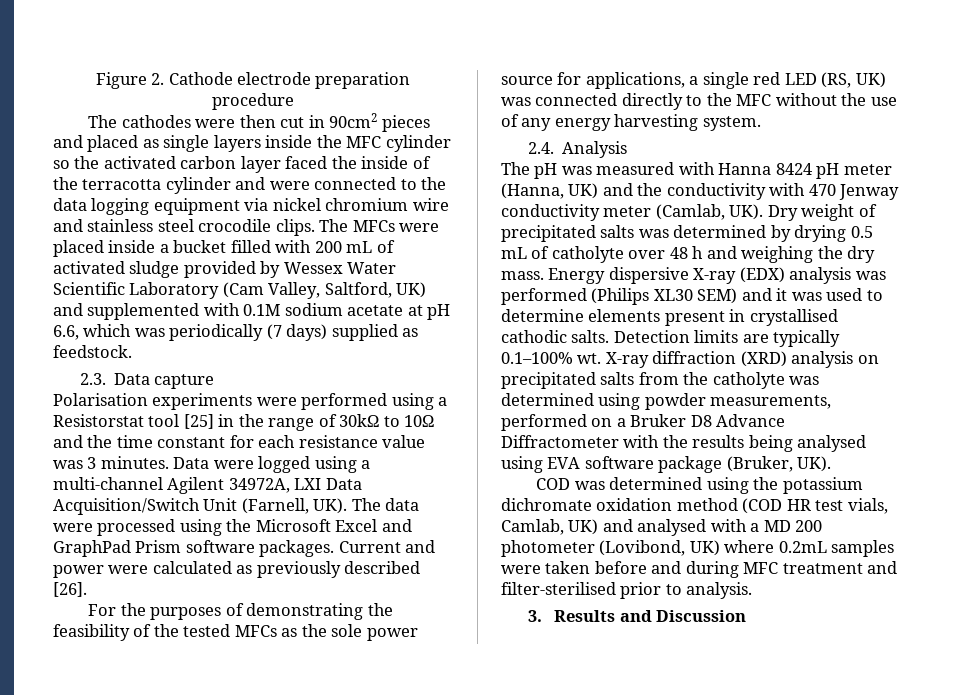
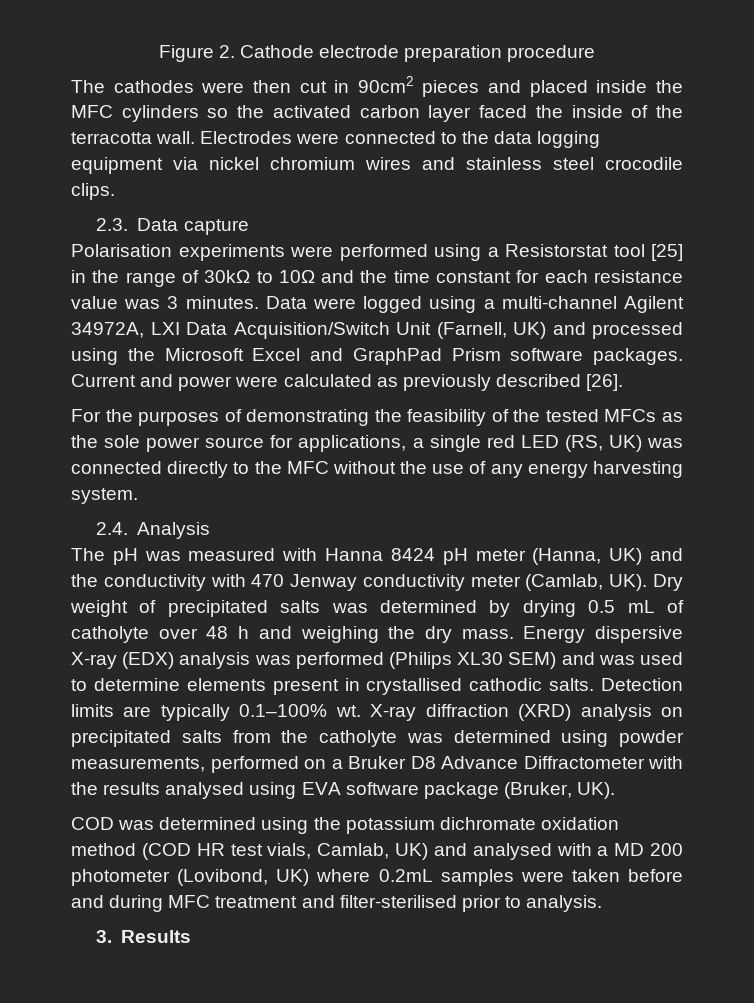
- The cathodes were then cut in 90cm2 pieces and placed as single layers inside the MFC cylinder so the activated carbon layer faced the inside of the terracotta cylinder and were connected to the data logging equipment via nickel chromium wire and stainless steel crocodile clips. The MFCs were placed inside a bucket filled with 200 mL of activated sludge provided by Wessex Water Scientific Laboratory (Cam Valley, Saltford, UK) and supplemented with 0.1M sodium acetate at pH 6.6, which was periodically (7 days) supplied as feedstock.
+ The cathodes were then cut in 90cm2 pieces and placed inside the MFC cylinders so the activated carbon layer faced the inside of the terracotta wall. Electrodes were connected to the data logging equipment via nickel chromium wires and stainless steel crocodile clips.
- Data were logged using a multi-channel Agilent 34972A, LXI Data Acquisition/Switch Unit (Farnell, UK). The data were processed using the Microsoft Excel and GraphPad Prism software packages.
+ Data were logged using a multi-channel Agilent 34972A, LXI Data Acquisition/Switch Unit (Farnell, UK) and processed using the Microsoft Excel and GraphPad Prism software packages.
- Energy dispersive X-ray (EDX) analysis was performed (Philips XL30 SEM) and it was used to determine elements present in crystallised cathodic salts.
+ Energy dispersive X-ray (EDX) analysis was performed (Philips XL30 SEM) and was used to determine elements present in crystallised cathodic salts.
- X-ray diffraction (XRD) analysis on precipitated salts from the catholyte was determined using powder measurements, performed on a Bruker D8 Advance Diffractometer with the results being analysed using EVA software package (Bruker, UK).
+ X-ray diffraction (XRD) analysis on precipitated salts from the catholyte was determined using powder measurements, performed on a Bruker D8 Advance Diffractometer with the results analysed using EVA software package (Bruker, UK).
- 3. Results and Discussion
+ 3. Results

